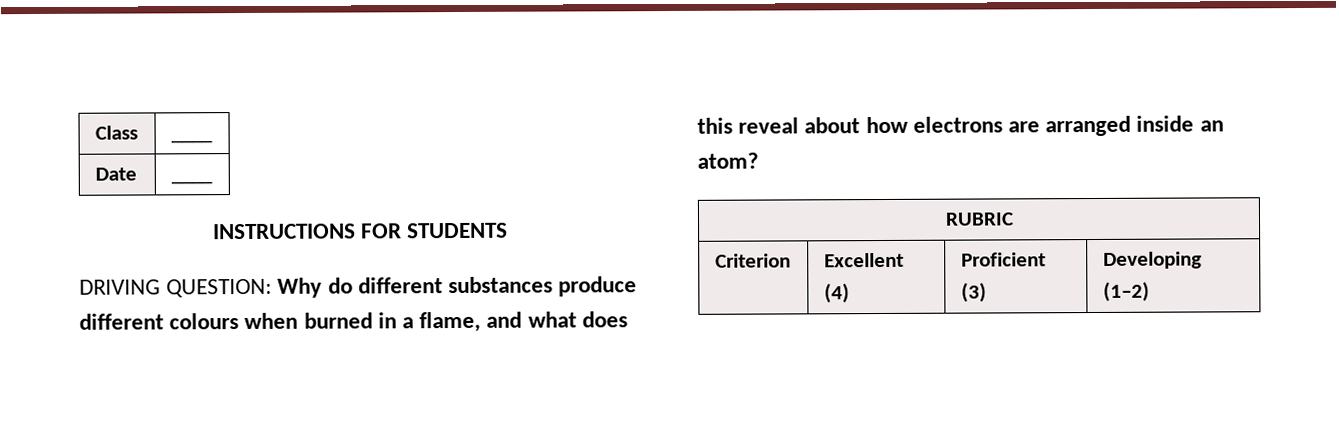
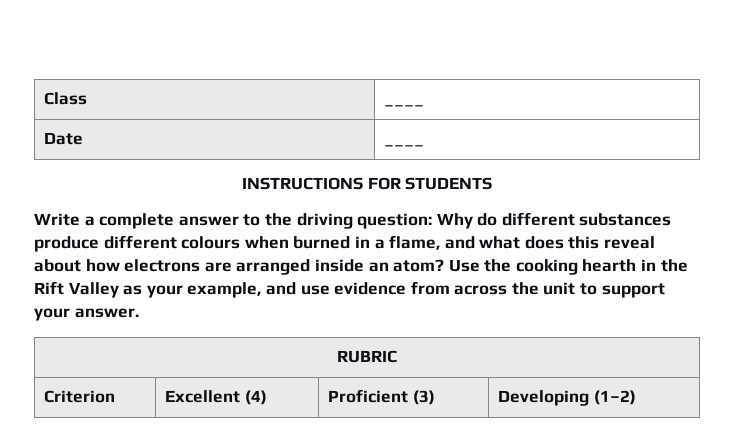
- DRIVING QUESTION: Why do different substances produce different colours when burned in a flame, and what does this reveal about how electrons are arranged inside an atom?
+ Write a complete answer to the driving question: Why do different substances produce different colours when burned in a flame, and what does this reveal about how electrons are arranged inside an atom? Use the cooking hearth in the Rift Valley as your example, and use evidence from across the unit to support your answer.

